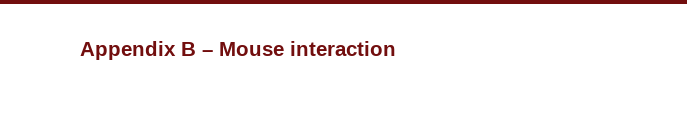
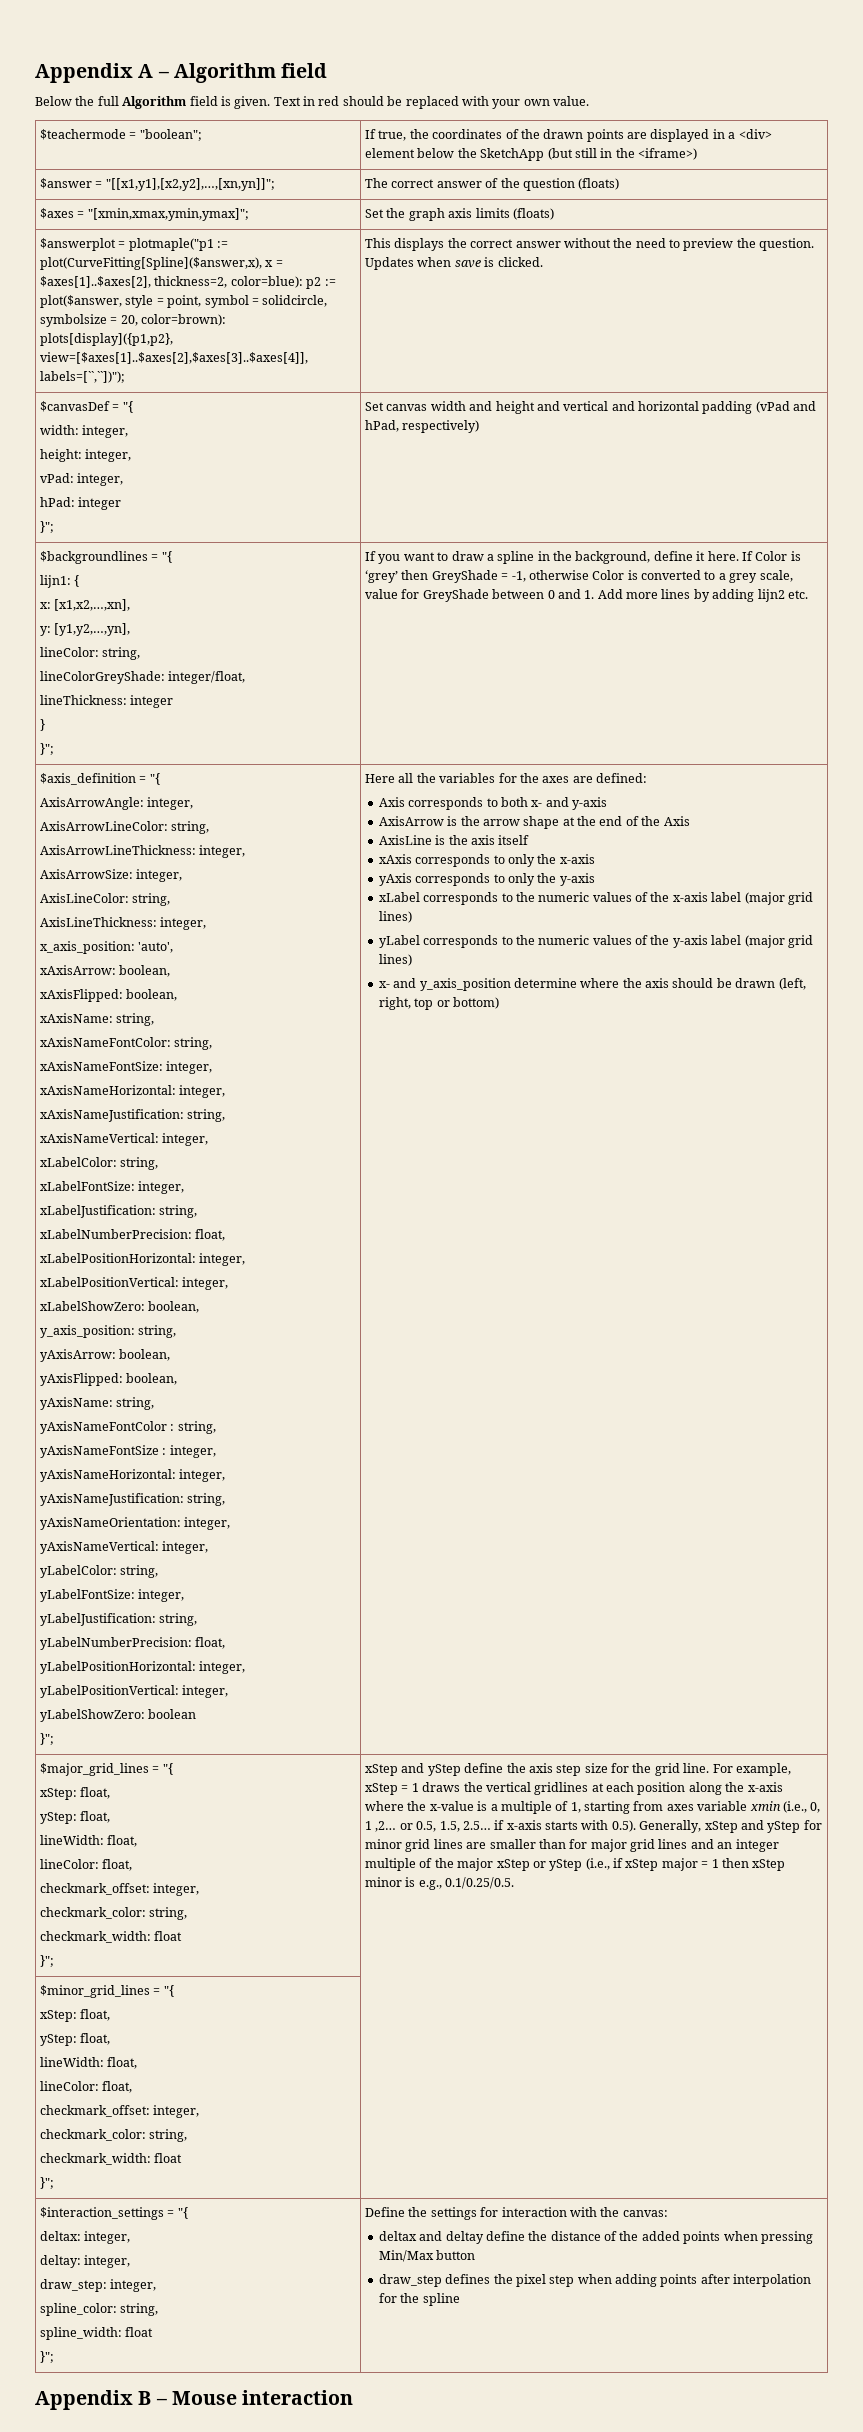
+ Appendix A – Algorithm field
+ Below the full Algorithm field is given. Text in red should be replaced with your own value.
+ $teachermode = "boolean"; | If true, the coordinates of the drawn points are displayed in a <div> element below the SketchApp (but still in the <iframe>)
+ $answer = "[[x1,y1],[x2,y2],…,[xn,yn]]"; | The correct answer of the question (floats)
+ $axes = "[xmin,xmax,ymin,ymax]"; | Set the graph axis limits (floats)
+ $answerplot = plotmaple("p1 := plot(CurveFitting[Spline]($answer,x), x = $axes[1]..$axes[2], thickness=2, color=blue): p2 := plot($answer, style = point, symbol = solidcircle, symbolsize = 20, color=brown): plots[display]({p1,p2}, view=[$axes[1]..$axes[2],$axes[3]..$axes[4]], labels=[``,``])"); | This displays the correct answer without the need to preview the question. Updates when save is clicked.
+ $canvasDef = "{
+ width: integer,
+ height: integer,
+ vPad: integer,
+ hPad: integer
+ }"; | Set canvas width and height and vertical and horizontal padding (vPad and hPad, respectively)
+ $backgroundlines = "{
+ lijn1: {
+ x: [x1,x2,…,xn],
+ y: [y1,y2,…,yn],
+ lineColor: string,
+ lineColorGreyShade: integer/float,
+ lineThickness: integer
+ }
+ }"; | If you want to draw a spline in the background, define it here. If Color is ‘grey’ then GreyShade = -1, otherwise Color is converted to a grey scale, value for GreyShade between 0 and 1. Add more lines by adding lijn2 etc.
+ $axis_definition = "{
+ AxisArrowAngle: integer,
+ AxisArrowLineColor: string,
+ AxisArrowLineThickness: integer,
+ AxisArrowSize: integer,
+ AxisLineColor: string,
+ AxisLineThickness: integer,
+ x_axis_position: 'auto',
+ xAxisArrow: boolean,
+ xAxisFlipped: boolean,
+ xAxisName: string,
+ xAxisNameFontColor: string,
+ xAxisNameFontSize: integer,
+ xAxisNameHorizontal: integer,
+ xAxisNameJustification: string,
+ xAxisNameVertical: integer,
+ xLabelColor: string,
+ xLabelFontSize: integer,
+ xLabelJustification: string,
+ xLabelNumberPrecision: float,
+ xLabelPositionHorizontal: integer,
+ xLabelPositionVertical: integer,
+ xLabelShowZero: boolean,
+ y_axis_position: string,
+ yAxisArrow: boolean,
+ yAxisFlipped: boolean,
+ yAxisName: string,
+ yAxisNameFontColor : string,
+ yAxisNameFontSize : integer,
+ yAxisNameHorizontal: integer,
+ yAxisNameJustification: string,
+ yAxisNameOrientation: integer,
+ yAxisNameVertical: integer,
+ yLabelColor: string,
+ yLabelFontSize: integer,
+ yLabelJustification: string,
+ yLabelNumberPrecision: float,
+ yLabelPositionHorizontal: integer,
+ yLabelPositionVertical: integer,
+ yLabelShowZero: boolean
+ }"; | Here all the variables for the axes are defined:
+ Axis corresponds to both x- and y-axis
+ AxisArrow is the arrow shape at the end of the Axis
+ AxisLine is the axis itself
+ xAxis corresponds to only the x-axis
+ yAxis corresponds to only the y-axis
+ xLabel corresponds to the numeric values of the x-axis label (major grid lines)
+ yLabel corresponds to the numeric values of the y-axis label (major grid lines)
+ x- and y_axis_position determine where the axis should be drawn (left, right, top or bottom)
+ $major_grid_lines = "{
+ xStep: float,
+ yStep: float,
+ lineWidth: float,
+ lineColor: float,
+ checkmark_offset: integer,
+ checkmark_color: string,
+ checkmark_width: float
+ }"; | xStep and yStep define the axis step size for the grid line. For example, xStep = 1 draws the vertical gridlines at each position along the x-axis where the x-value is a multiple of 1, starting from axes variable xmin (i.e., 0, 1 ,2… or 0.5, 1.5, 2.5… if x-axis starts with 0.5). Generally, xStep and yStep for minor grid lines are smaller than for major grid lines and an integer multiple of the major xStep or yStep (i.e., if xStep major = 1 then xStep minor is e.g., 0.1/0.25/0.5.
+ $minor_grid_lines = "{
+ xStep: float,
+ yStep: float,
+ lineWidth: float,
+ lineColor: float,
+ checkmark_offset: integer,
+ checkmark_color: string,
+ checkmark_width: float
+ }"; |
+ $interaction_settings = "{
+ deltax: integer,
+ deltay: integer,
+ draw_step: integer,
+ spline_color: string,
+ spline_width: float
+ }"; | Define the settings for interaction with the canvas:
+ deltax and deltay define the distance of the added points when pressing Min/Max button
+ draw_step defines the pixel step when adding points after interpolation for the spline

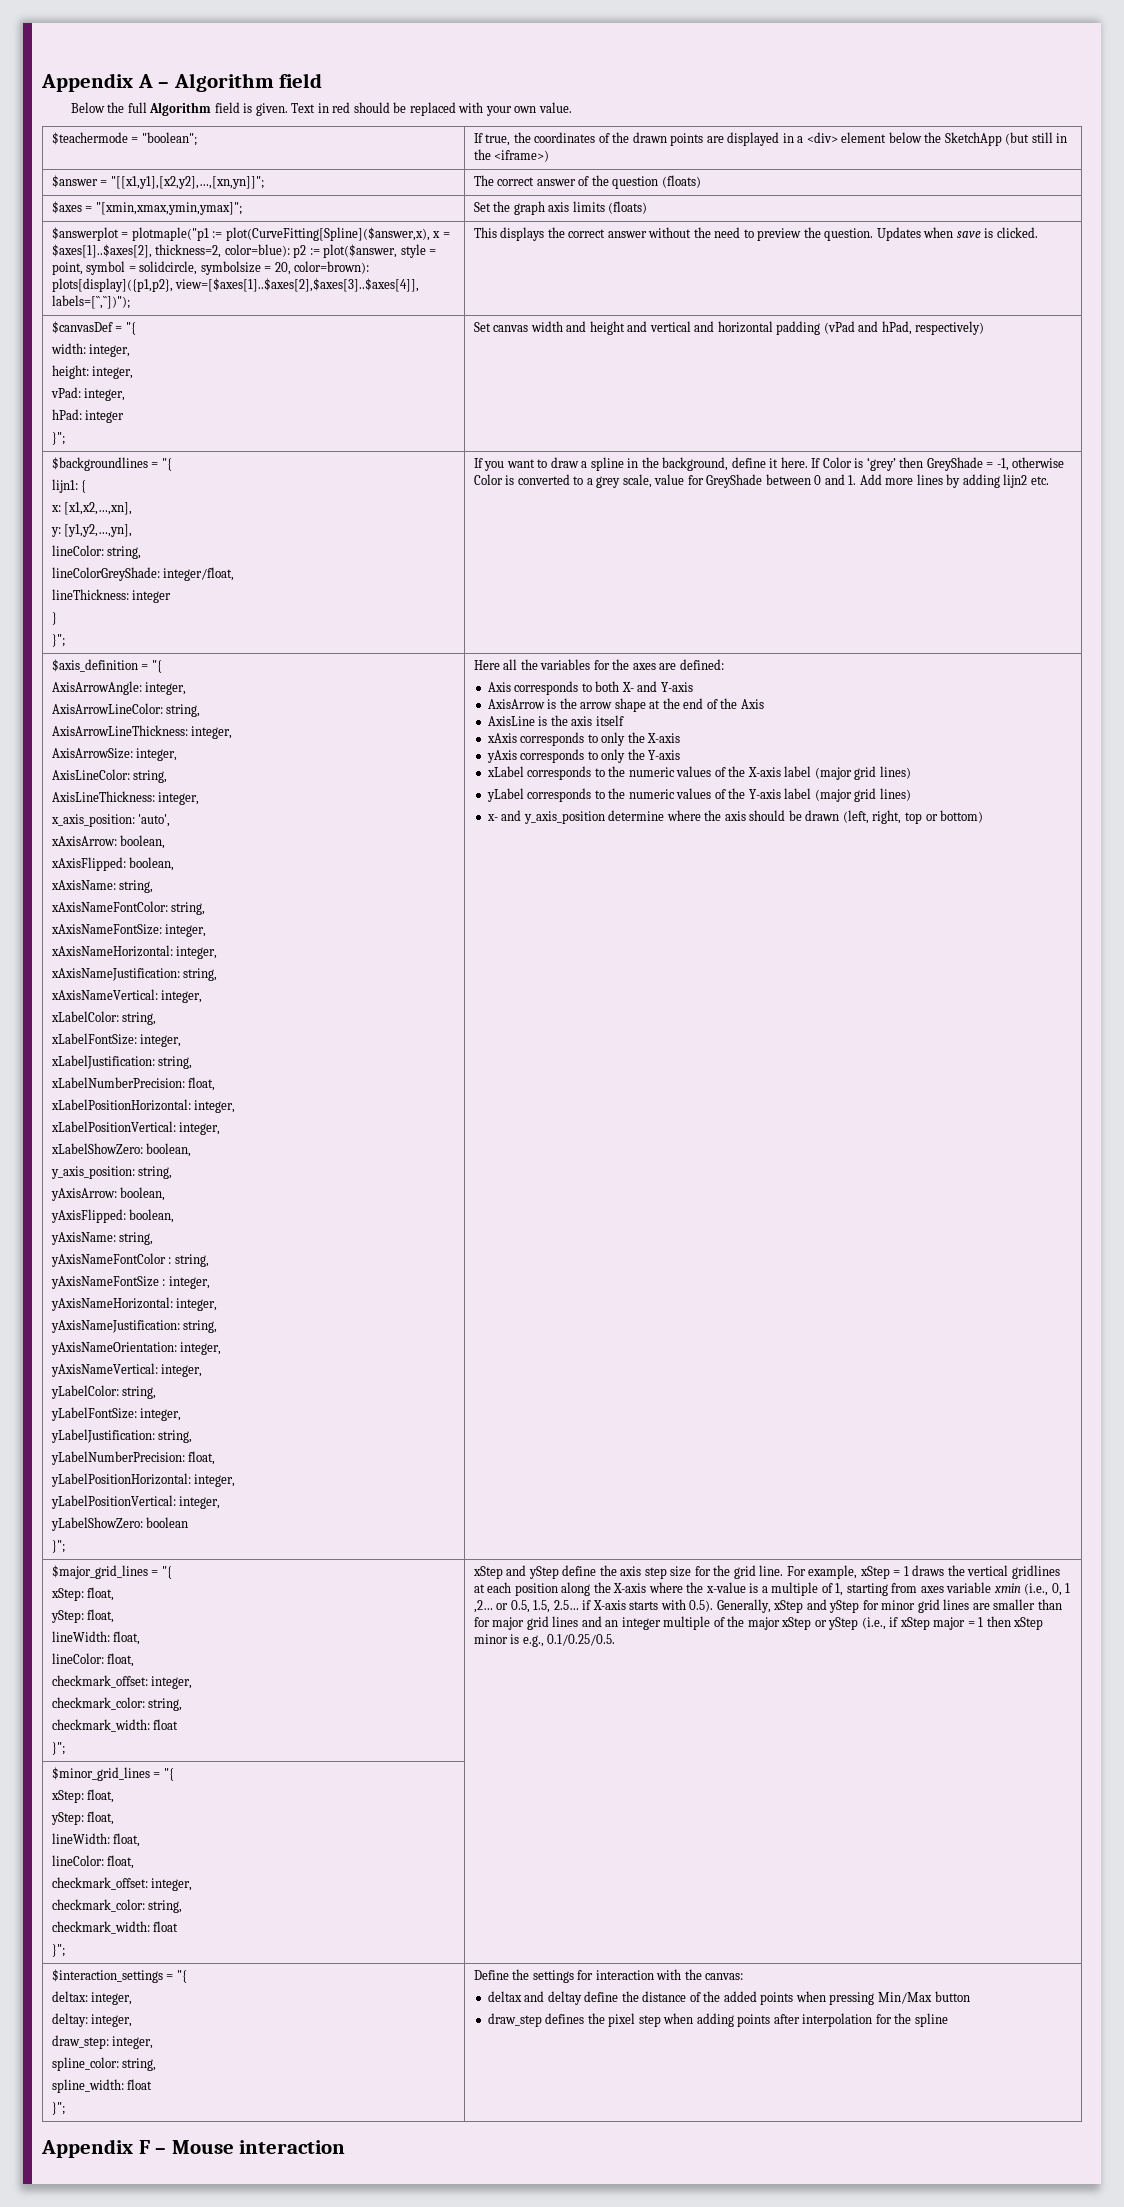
- Axis corresponds to both x- and y-axis
+ Axis corresponds to both X- and Y-axis
- xAxis corresponds to only the x-axis
+ xAxis corresponds to only the X-axis
- yAxis corresponds to only the y-axis
+ yAxis corresponds to only the Y-axis
- xLabel corresponds to the numeric values of the x-axis label (major grid lines)
+ xLabel corresponds to the numeric values of the X-axis label (major grid lines)
- yLabel corresponds to the numeric values of the y-axis label (major grid lines)
+ yLabel corresponds to the numeric values of the Y-axis label (major grid lines)
- For example, xStep = 1 draws the vertical gridlines at each position along the x-axis where the x-value is a multiple of 1, starting from axes variable xmin (i.e., 0, 1 ,2… or 0.5, 1.5, 2.5… if x-axis starts with 0.5). Generally, xStep and yStep for minor grid lines are smaller than for major grid lines and an integer multiple of the major xStep or yStep (i.e., if xStep major = 1 then xStep minor is e.g., 0.1/0.25/0.5.
+ For example, xStep = 1 draws the vertical gridlines at each position along the X-axis where the x-value is a multiple of 1, starting from axes variable xmin (i.e., 0, 1 ,2… or 0.5, 1.5, 2.5… if X-axis starts with 0.5). Generally, xStep and yStep for minor grid lines are smaller than for major grid lines and an integer multiple of the major xStep or yStep (i.e., if xStep major = 1 then xStep minor is e.g., 0.1/0.25/0.5.
- Appendix B – Mouse interaction
+ Appendix F – Mouse interaction

